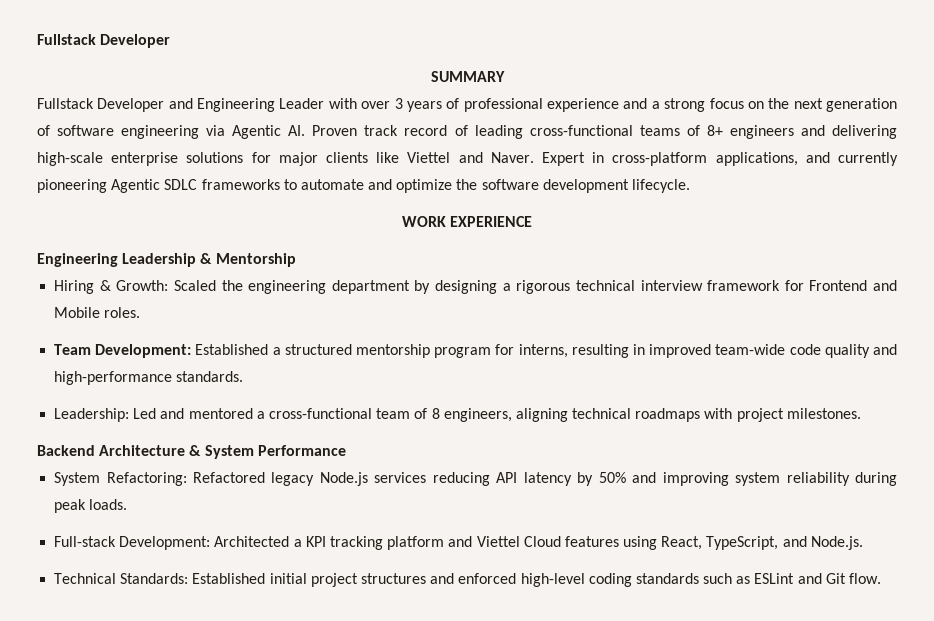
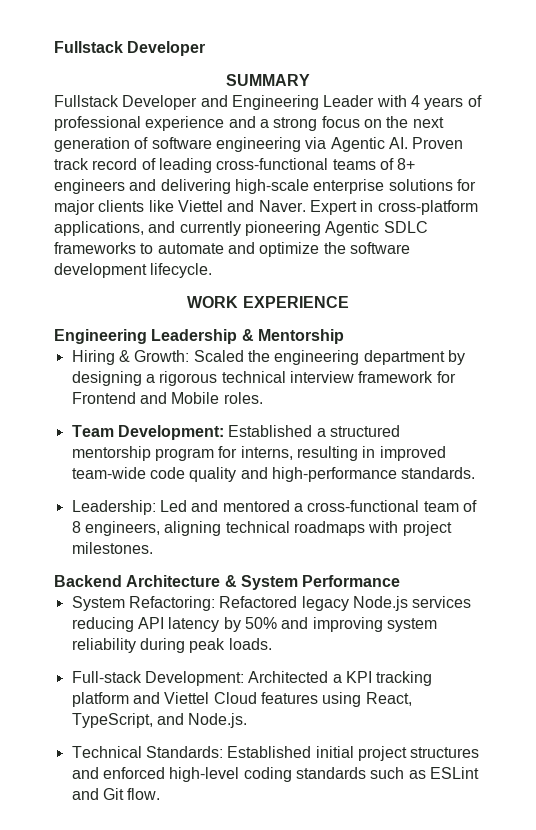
- Fullstack Developer and Engineering Leader with over 3 years of professional experience and a strong focus on the next generation of software engineering via Agentic AI. Proven track record of leading cross-functional teams of 8+ engineers and delivering high-scale enterprise solutions for major clients like Viettel and Naver.
+ Fullstack Developer and Engineering Leader with 4 years of professional experience and a strong focus on the next generation of software engineering via Agentic AI. Proven track record of leading cross-functional teams of 8+ engineers and delivering high-scale enterprise solutions for major clients like Viettel and Naver.

